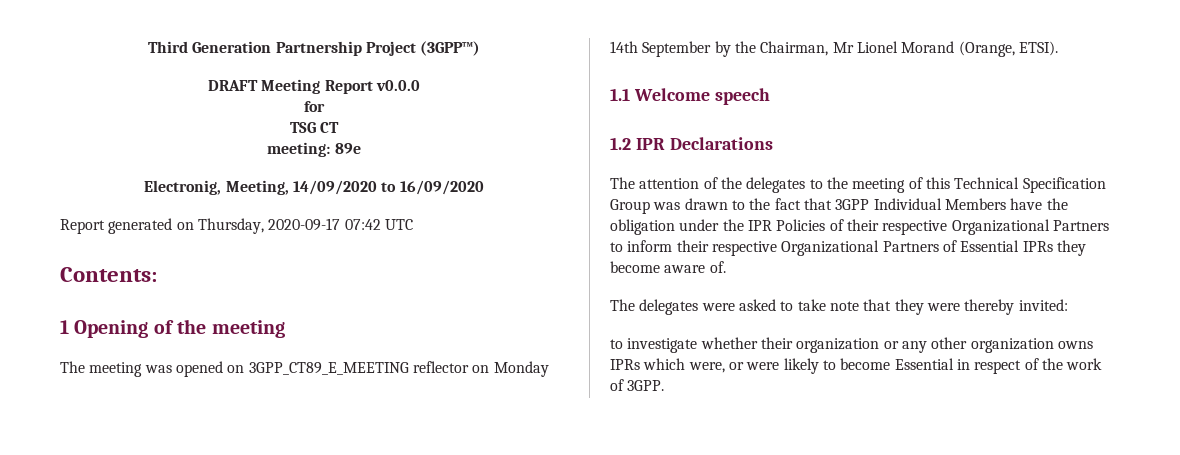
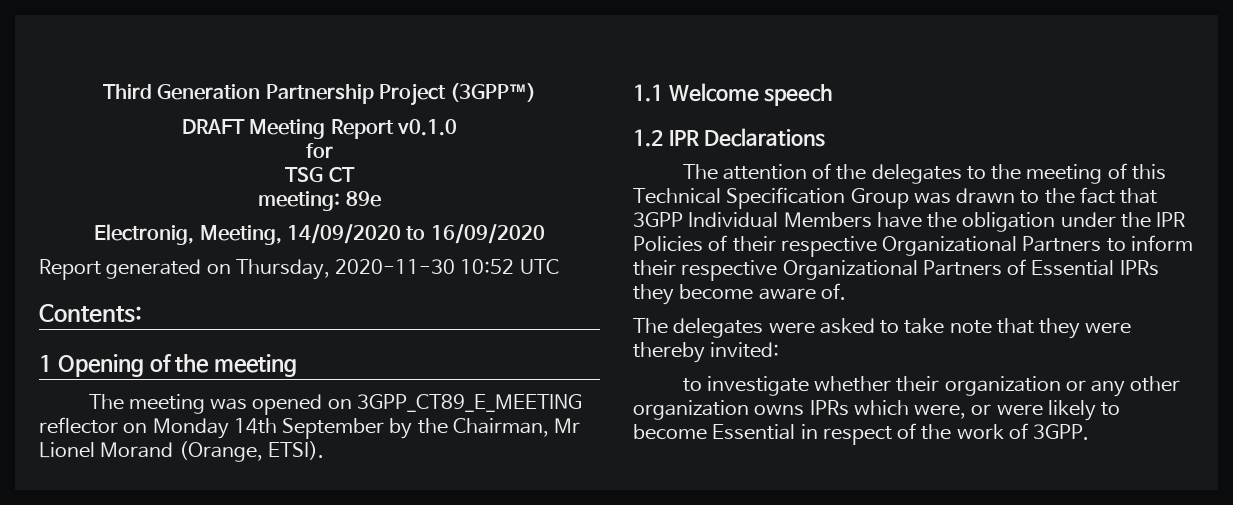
- DRAFT Meeting Report v0.0.0
+ DRAFT Meeting Report v0.1.0
- Report generated on Thursday, 2020-09-17 07:42 UTC
+ Report generated on Thursday, 2020-11-30 10:52 UTC

